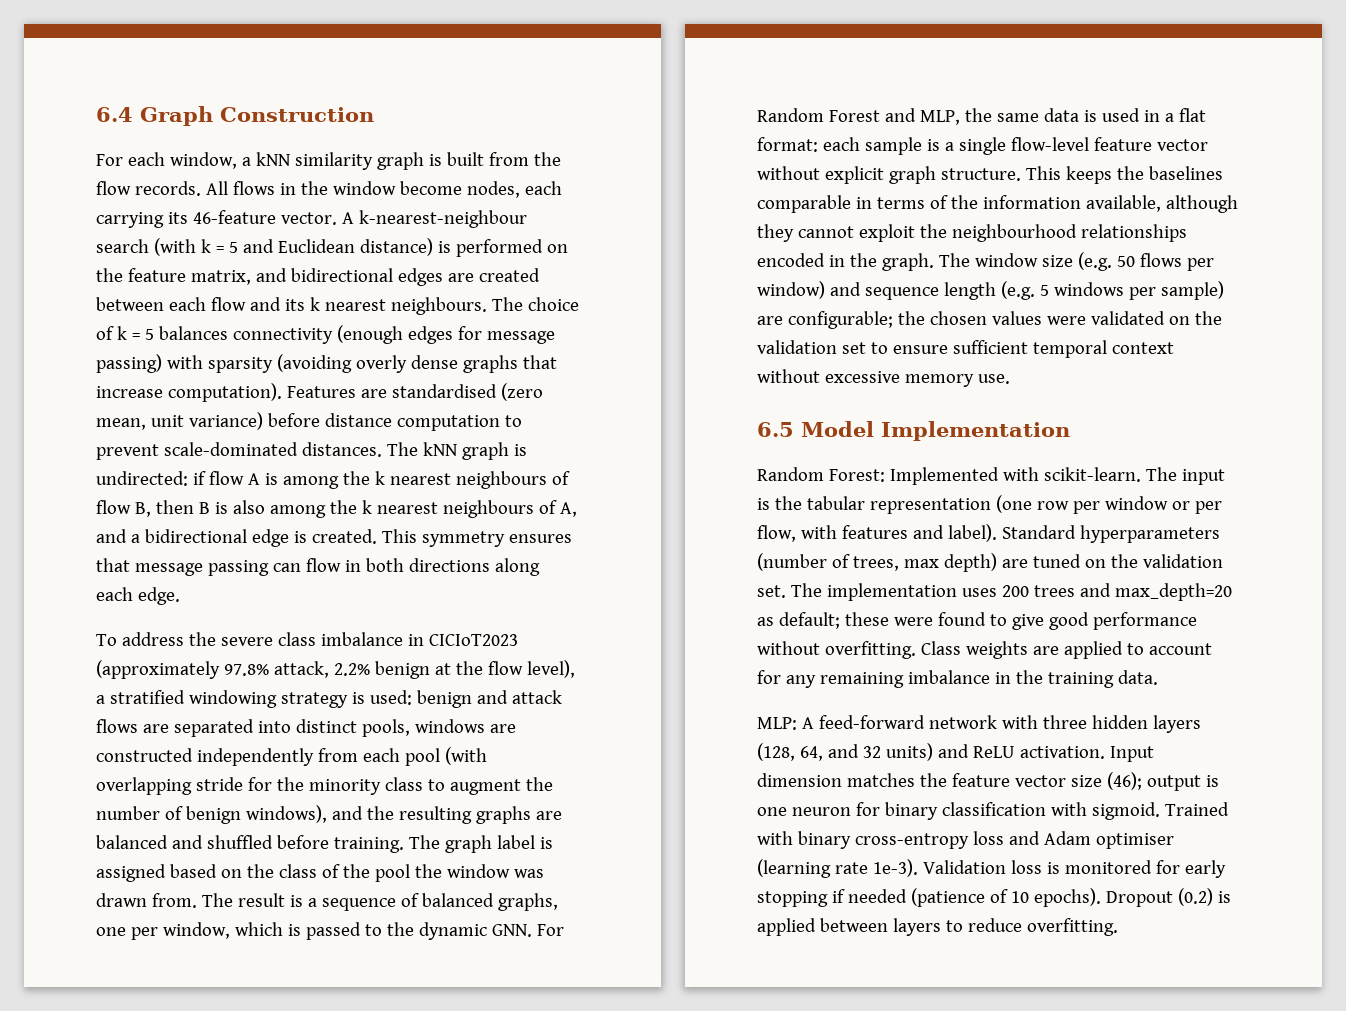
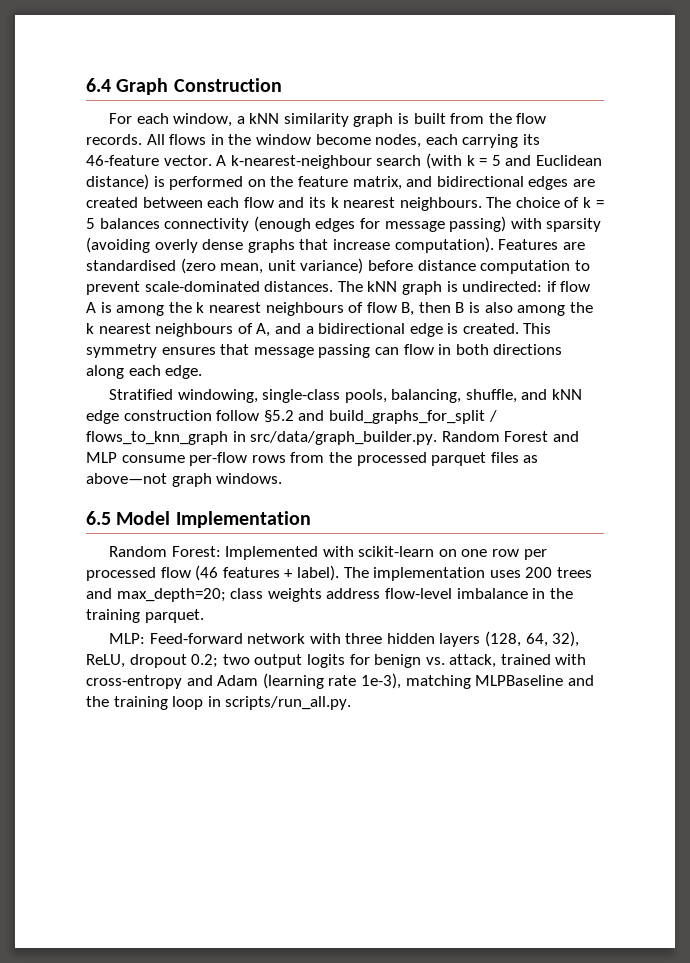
- To address the severe class imbalance in CICIoT2023 (approximately 97.8% attack, 2.2% benign at the flow level), a stratified windowing strategy is used: benign and attack flows are separated into distinct pools, windows are constructed independently from each pool (with overlapping stride for the minority class to augment the number of benign windows), and the resulting graphs are balanced and shuffled before training. The graph label is assigned based on the class of the pool the window was drawn from. The result is a sequence of balanced graphs, one per window, which is passed to the dynamic GNN. For Random Forest and MLP, the same data is used in a flat format: each sample is a single flow-level feature vector without explicit graph structure. This keeps the baselines comparable in terms of the information available, although they cannot exploit the neighbourhood relationships encoded in the graph. The window size (e.g. 50 flows per window) and sequence length (e.g. 5 windows per sample) are configurable; the chosen values were validated on the validation set to ensure sufficient temporal context without excessive memory use.
+ Stratified windowing, single-class pools, balancing, shuffle, and kNN edge construction follow §5.2 and build_graphs_for_split / flows_to_knn_graph in src/data/graph_builder.py. Random Forest and MLP consume per-flow rows from the processed parquet files as above—not graph windows.
- Random Forest: Implemented with scikit-learn. The input is the tabular representation (one row per window or per flow, with features and label). Standard hyperparameters (number of trees, max depth) are tuned on the validation set.
+ Random Forest: Implemented with scikit-learn on one row per processed flow (46 features + label).
- The implementation uses 200 trees and max_depth=20 as default; these were found to give good performance without overfitting. Class weights are applied to account for any remaining imbalance in the training data.
+ The implementation uses 200 trees and max_depth=20; class weights address flow-level imbalance in the training parquet.
- MLP: A feed-forward network with three hidden layers (128, 64, and 32 units) and ReLU activation. Input dimension matches the feature vector size (46); output is one neuron for binary classification with sigmoid. Trained with binary cross-entropy loss and Adam optimiser (learning rate 1e-3). Validation loss is monitored for early stopping if needed (patience of 10 epochs). Dropout (0.2) is applied between layers to reduce overfitting.
+ MLP: Feed-forward network with three hidden layers (128, 64, 32), ReLU, dropout 0.2; two output logits for benign vs. attack, trained with cross-entropy and Adam (learning rate 1e-3), matching MLPBaseline and the training loop in scripts/run_all.py.

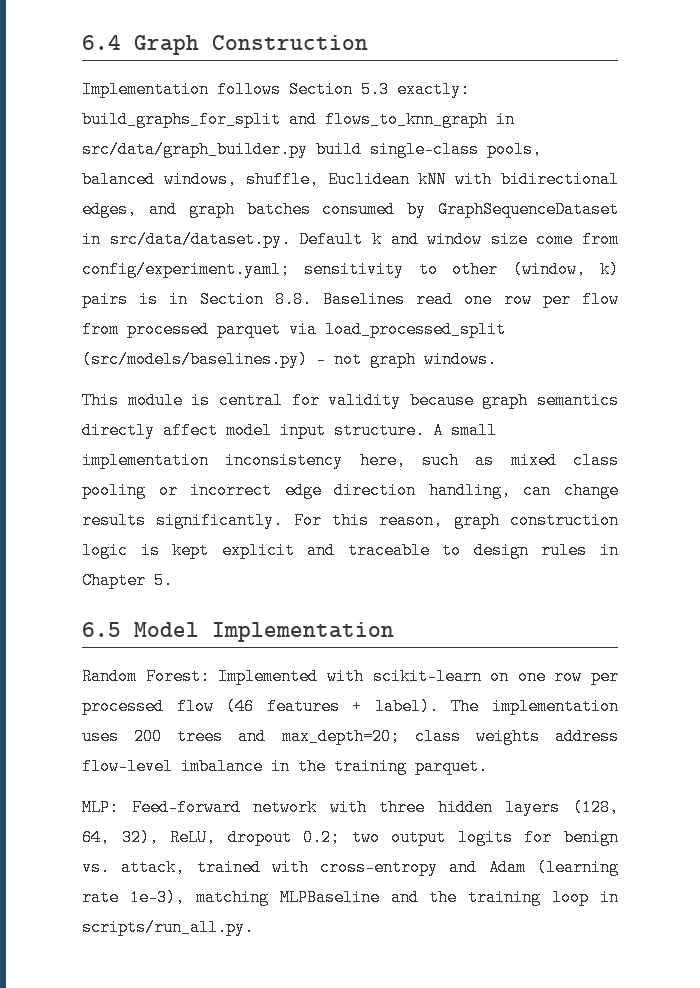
- For each window, a kNN similarity graph is built from the flow records. All flows in the window become nodes, each carrying its 46-feature vector. A k-nearest-neighbour search (with k = 5 and Euclidean distance) is performed on the feature matrix, and bidirectional edges are created between each flow and its k nearest neighbours. The choice of k = 5 balances connectivity (enough edges for message passing) with sparsity (avoiding overly dense graphs that increase computation). Features are standardised (zero mean, unit variance) before distance computation to prevent scale-dominated distances. The kNN graph is undirected: if flow A is among the k nearest neighbours of flow B, then B is also among the k nearest neighbours of A, and a bidirectional edge is created. This symmetry ensures that message passing can flow in both directions along each edge.
- Stratified windowing, single-class pools, balancing, shuffle, and kNN edge construction follow §5.2 and build_graphs_for_split / flows_to_knn_graph in src/data/graph_builder.py. Random Forest and MLP consume per-flow rows from the processed parquet files as above—not graph windows.
+ Implementation follows Section 5.3 exactly: build_graphs_for_split and flows_to_knn_graph in src/data/graph_builder.py build single-class pools, balanced windows, shuffle, Euclidean kNN with bidirectional edges, and graph batches consumed by GraphSequenceDataset in src/data/dataset.py. Default k and window size come from config/experiment.yaml; sensitivity to other (window, k) pairs is in Section 8.8. Baselines read one row per flow from processed parquet via load_processed_split (src/models/baselines.py) - not graph windows.
+ This module is central for validity because graph semantics directly affect model input structure. A small implementation inconsistency here, such as mixed class pooling or incorrect edge direction handling, can change results significantly. For this reason, graph construction logic is kept explicit and traceable to design rules in Chapter 5.

